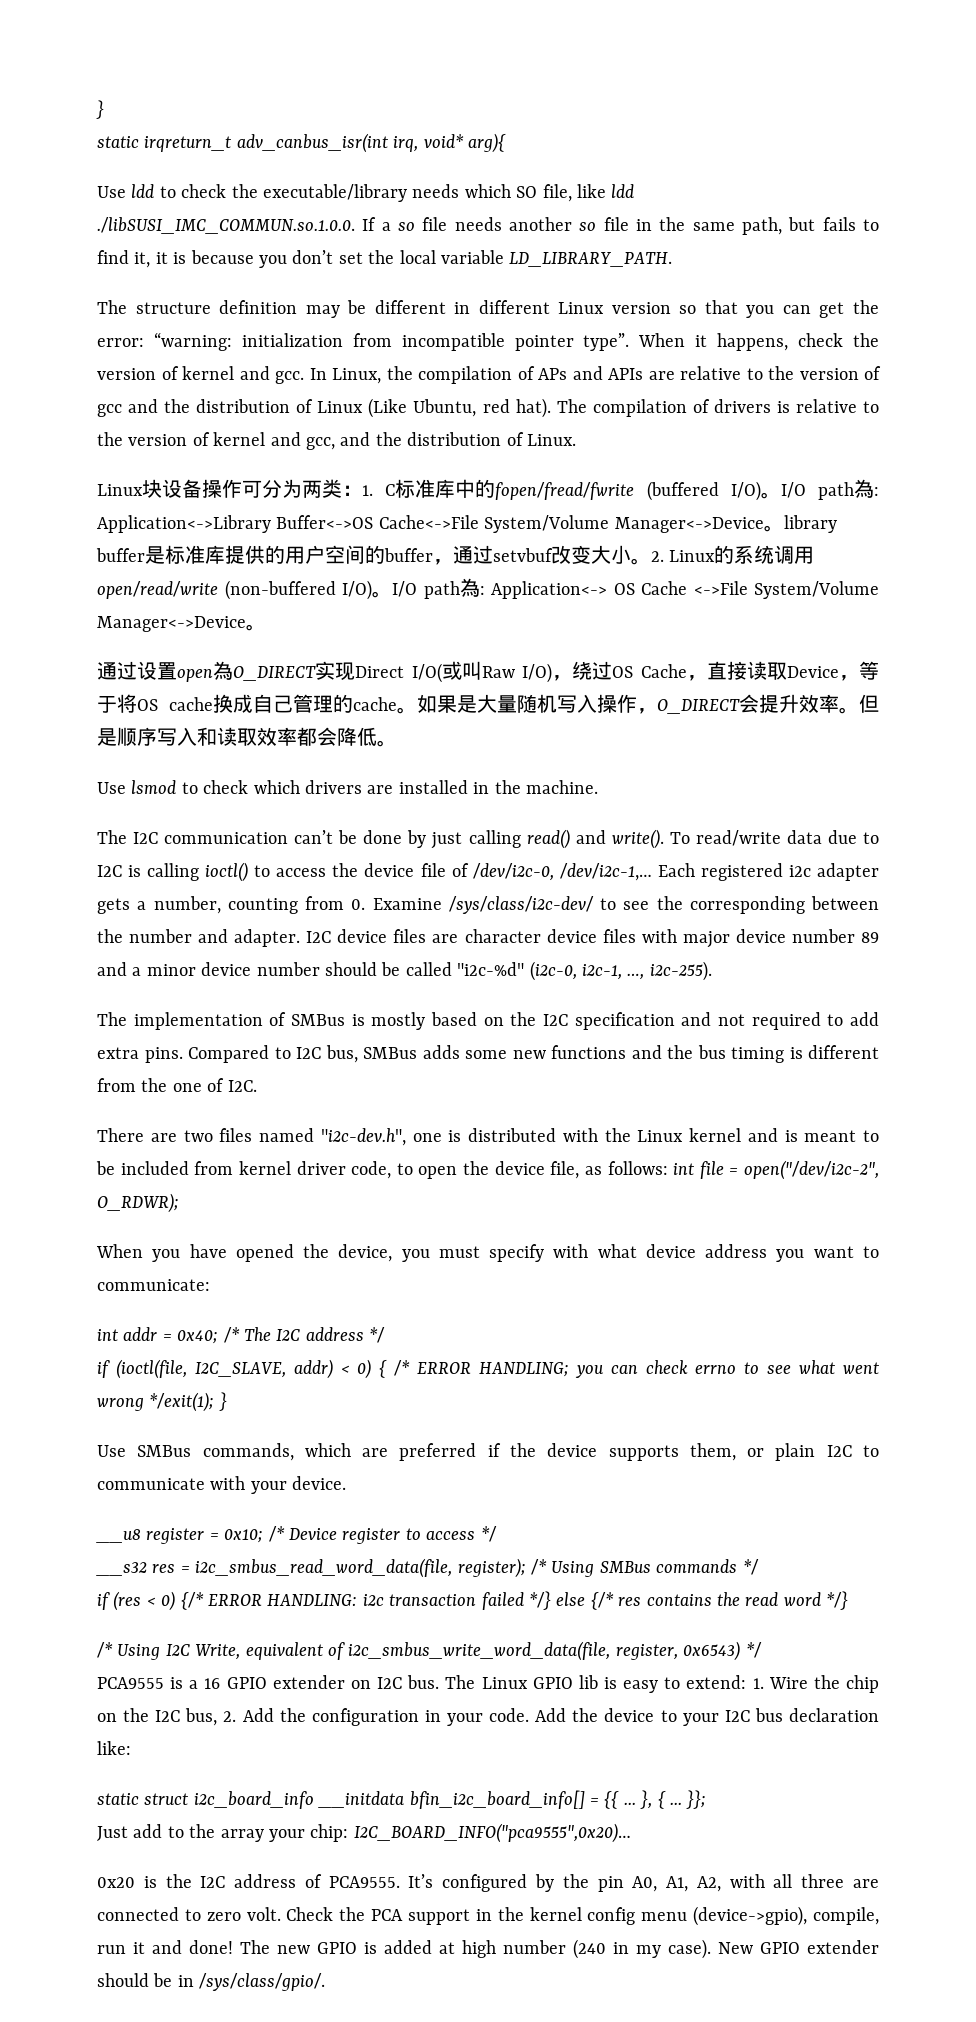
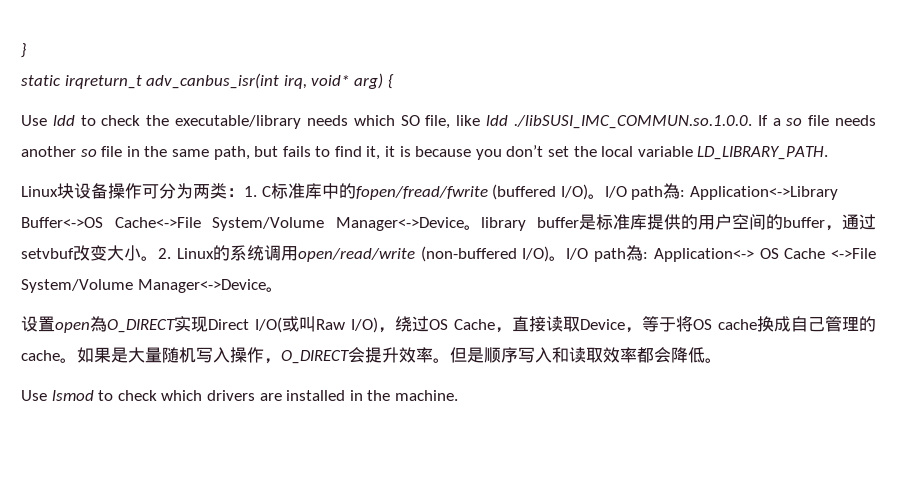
- static irqreturn_t adv_canbus_isr(int irq, void* arg){
+ static irqreturn_t adv_canbus_isr(int irq, void* arg) {
- The structure definition may be different in different Linux version so that you can get the error: “warning: initialization from incompatible pointer type”. When it happens, check the version of kernel and gcc. In Linux, the compilation of APs and APIs are relative to the version of gcc and the distribution of Linux (Like Ubuntu, red hat). The compilation of drivers is relative to the version of kernel and gcc, and the distribution of Linux.
- 通过设置open為O_DIRECT实现Direct I/O(或叫Raw I/O)，绕过OS Cache，直接读取Device，等于将OS cache换成自己管理的cache。
+ 设置open為O_DIRECT实现Direct I/O(或叫Raw I/O)，绕过OS Cache，直接读取Device，等于将OS cache换成自己管理的cache。
- The I2C communication can’t be done by just calling read() and write(). To read/write data due to I2C is calling ioctl() to access the device file of /dev/i2c-0, /dev/i2c-1,… Each registered i2c adapter gets a number, counting from 0. Examine /sys/class/i2c-dev/ to see the corresponding between the number and adapter. I2C device files are character device files with major device number 89 and a minor device number should be called "i2c-%d" (i2c-0, i2c-1, …, i2c-255).
- The implementation of SMBus is mostly based on the I2C specification and not required to add extra pins. Compared to I2C bus, SMBus adds some new functions and the bus timing is different from the one of I2C.
- There are two files named "i2c-dev.h", one is distributed with the Linux kernel and is meant to be included from kernel driver code, to open the device file, as follows: int file = open("/dev/i2c-2", O_RDWR);
- When you have opened the device, you must specify with what device address you want to communicate:
- int addr = 0x40; /* The I2C address */
- if (ioctl(file, I2C_SLAVE, addr) < 0) { /* ERROR HANDLING; you can check errno to see what went wrong */exit(1); }
- Use SMBus commands, which are preferred if the device supports them, or plain I2C to communicate with your device.
- __u8 register = 0x10; /* Device register to access */
- __s32 res = i2c_smbus_read_word_data(file, register); /* Using SMBus commands */
- if (res < 0) {/* ERROR HANDLING: i2c transaction failed */} else {/* res contains the read word */}
- /* Using I2C Write, equivalent of i2c_smbus_write_word_data(file, register, 0x6543) */
- PCA9555 is a 16 GPIO extender on I2C bus. The Linux GPIO lib is easy to extend: 1. Wire the chip on the I2C bus, 2. Add the configuration in your code. Add the device to your I2C bus declaration like:
- static struct i2c_board_info __initdata bfin_i2c_board_info[] = {{ ... }, { ... }};
- Just add to the array your chip: I2C_BOARD_INFO("pca9555",0x20)…
- 0x20 is the I2C address of PCA9555. It’s configured by the pin A0, A1, A2, with all three are connected to zero volt. Check the PCA support in the kernel config menu (device->gpio), compile, run it and done! The new GPIO is added at high number (240 in my case). New GPIO extender should be in /sys/class/gpio/.

